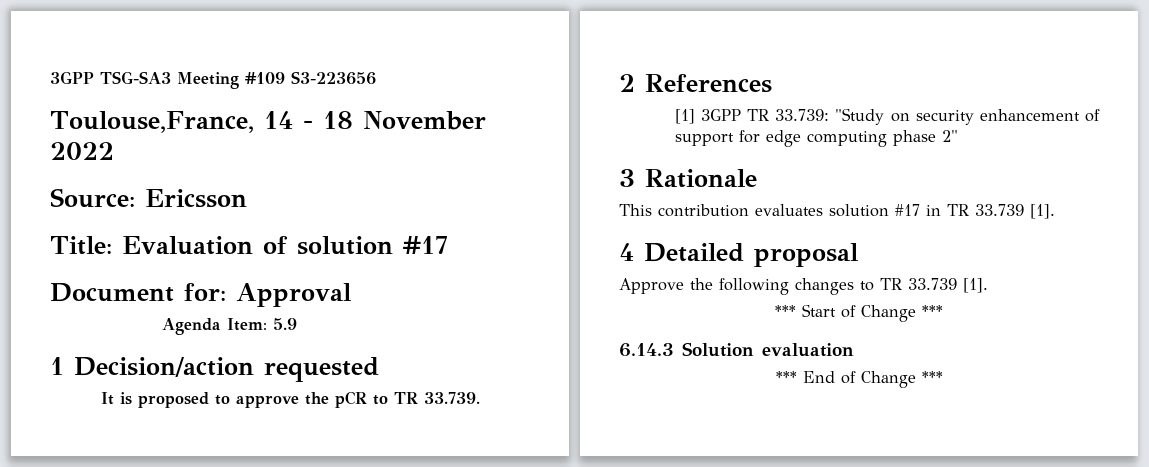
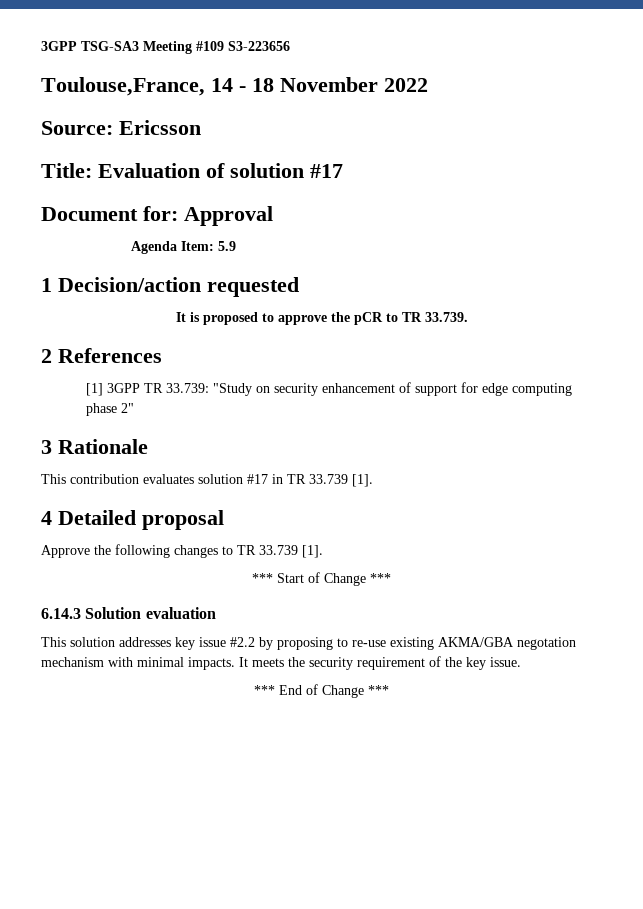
+ This solution addresses key issue #2.2 by proposing to re-use existing AKMA/GBA negotation mechanism with minimal impacts. It meets the security requirement of the key issue.

